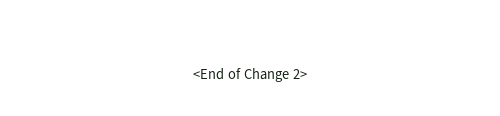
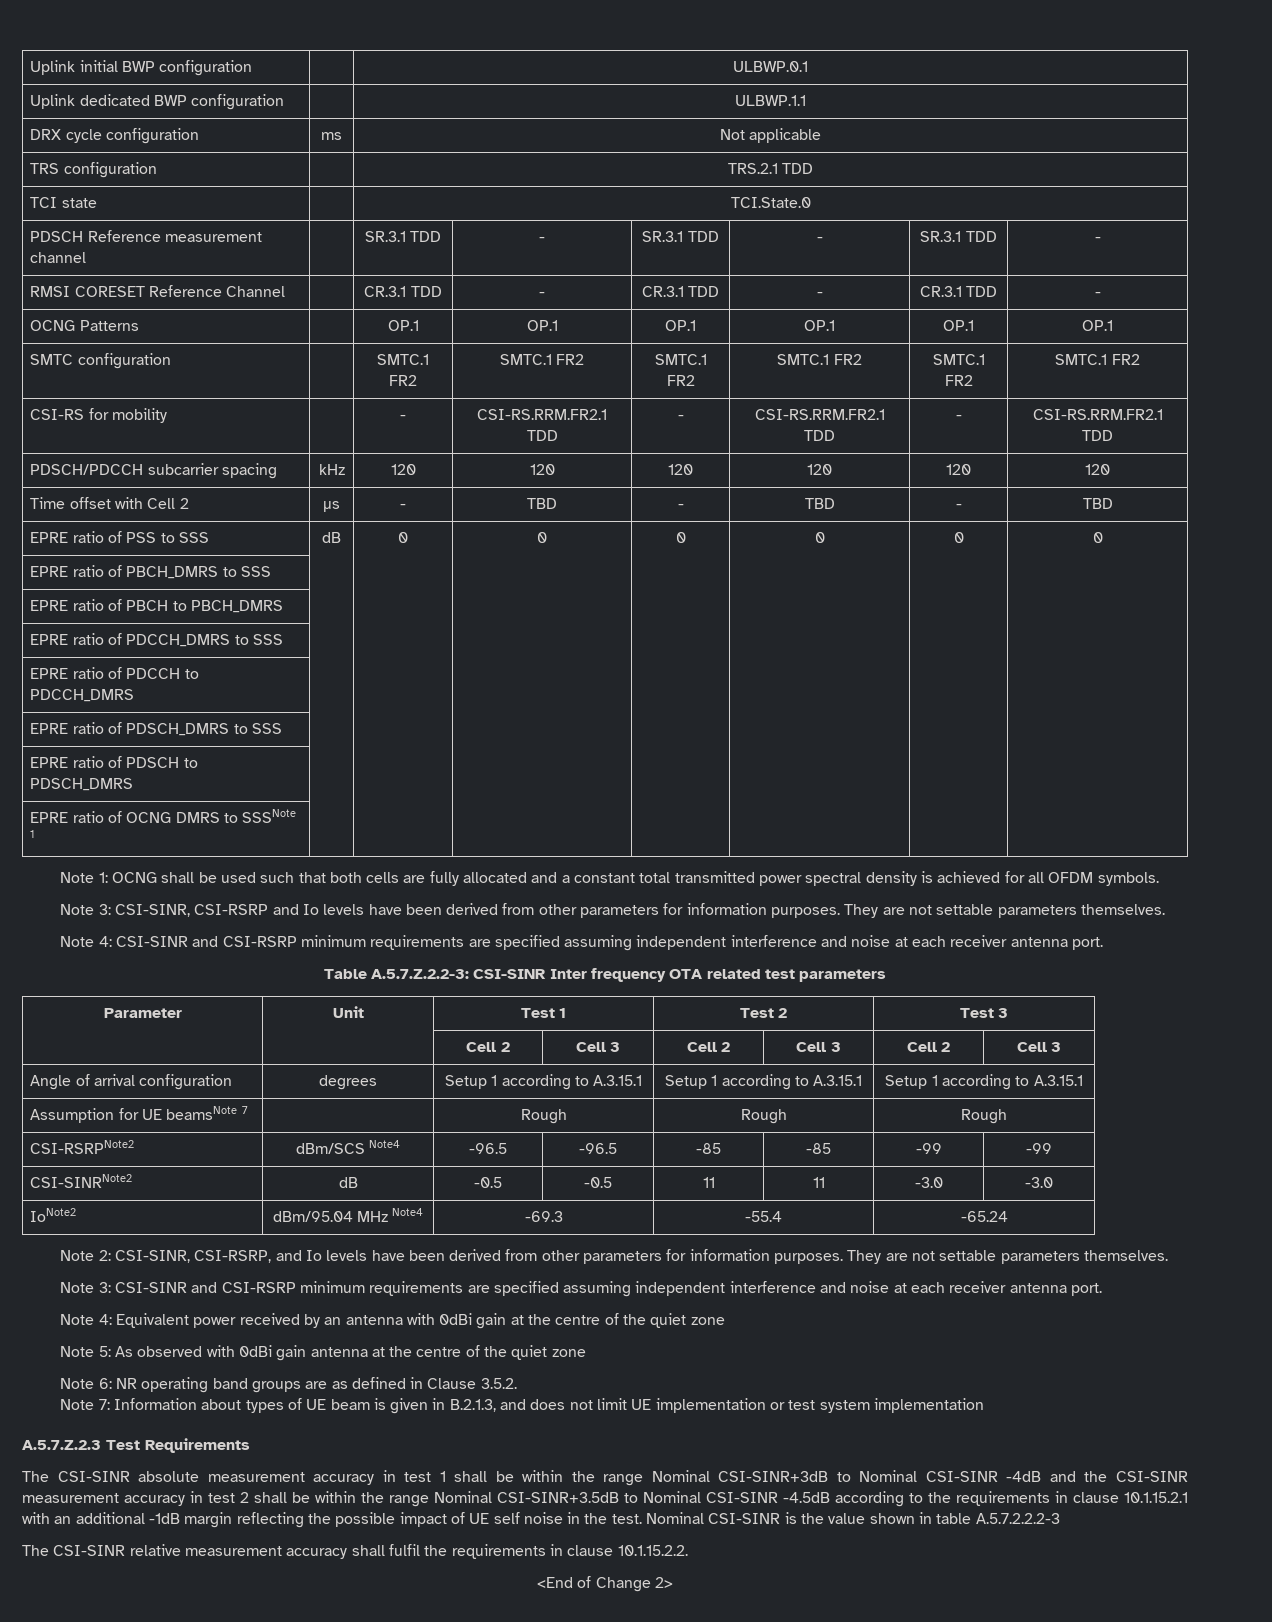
+ Uplink initial BWP configuration | | ULBWP.0.1
+ Uplink dedicated BWP configuration | | ULBWP.1.1
+ DRX cycle configuration | ms | Not applicable
+ TRS configuration | | TRS.2.1 TDD
+ TCI state | | TCI.State.0
+ PDSCH Reference measurement channel | | SR.3.1 TDD | - | SR.3.1 TDD | - | SR.3.1 TDD | -
+ RMSI CORESET Reference Channel | | CR.3.1 TDD | - | CR.3.1 TDD | - | CR.3.1 TDD | -
+ OCNG Patterns | | OP.1 | OP.1 | OP.1 | OP.1 | OP.1 | OP.1
+ SMTC configuration | | SMTC.1 FR2 | SMTC.1 FR2 | SMTC.1 FR2 | SMTC.1 FR2 | SMTC.1 FR2 | SMTC.1 FR2
+ CSI-RS for mobility | | - | CSI-RS.RRM.FR2.1 TDD | - | CSI-RS.RRM.FR2.1 TDD | - | CSI-RS.RRM.FR2.1 TDD
+ PDSCH/PDCCH subcarrier spacing | kHz | 120 | 120 | 120 | 120 | 120 | 120
+ Time offset with Cell 2 | μs | - | TBD | - | TBD | - | TBD
+ EPRE ratio of PSS to SSS | dB | 0 | 0 | 0 | 0 | 0 | 0
+ EPRE ratio of PBCH_DMRS to SSS | | | | | | |
+ EPRE ratio of PBCH to PBCH_DMRS | | | | | | |
+ EPRE ratio of PDCCH_DMRS to SSS | | | | | | |
+ EPRE ratio of PDCCH to PDCCH_DMRS | | | | | | |
+ EPRE ratio of PDSCH_DMRS to SSS | | | | | | |
+ EPRE ratio of PDSCH to PDSCH_DMRS | | | | | | |
+ EPRE ratio of OCNG DMRS to SSSNote 1 | | | | | | |
+ Note 1: OCNG shall be used such that both cells are fully allocated and a constant total transmitted power spectral density is achieved for all OFDM symbols.
+ Note 3: CSI-SINR, CSI-RSRP and Io levels have been derived from other parameters for information purposes. They are not settable parameters themselves.
+ Note 4: CSI-SINR and CSI-RSRP minimum requirements are specified assuming independent interference and noise at each receiver antenna port.
+ Table A.5.7.Z.2.2-3: CSI-SINR Inter frequency OTA related test parameters
+ Parameter | Unit | Test 1 | Test 2 | Test 3
+ | | Cell 2 | Cell 3 | Cell 2 | Cell 3 | Cell 2 | Cell 3
+ Angle of arrival configuration | degrees | Setup 1 according to A.3.15.1 | Setup 1 according to A.3.15.1 | Setup 1 according to A.3.15.1
+ Assumption for UE beamsNote 7 | | Rough | Rough | Rough
+ CSI-RSRPNote2 | dBm/SCS Note4 | -96.5 | -96.5 | -85 | -85 | -99 | -99
+ CSI-SINRNote2 | dB | -0.5 | -0.5 | 11 | 11 | -3.0 | -3.0
+ IoNote2 | dBm/95.04 MHz Note4 | -69.3 | -55.4 | -65.24
+ Note 2: CSI-SINR, CSI-RSRP, and Io levels have been derived from other parameters for information purposes. They are not settable parameters themselves.
+ Note 3: CSI-SINR and CSI-RSRP minimum requirements are specified assuming independent interference and noise at each receiver antenna port.
+ Note 4: Equivalent power received by an antenna with 0dBi gain at the centre of the quiet zone
+ Note 5: As observed with 0dBi gain antenna at the centre of the quiet zone
+ Note 6: NR operating band groups are as defined in Clause 3.5.2.
+ Note 7: Information about types of UE beam is given in B.2.1.3, and does not limit UE implementation or test system implementation
+ A.5.7.Z.2.3 Test Requirements
+ The CSI-SINR absolute measurement accuracy in test 1 shall be within the range Nominal CSI-SINR+3dB to Nominal CSI-SINR -4dB and the CSI-SINR measurement accuracy in test 2 shall be within the range Nominal CSI-SINR+3.5dB to Nominal CSI-SINR -4.5dB according to the requirements in clause 10.1.15.2.1 with an additional -1dB margin reflecting the possible impact of UE self noise in the test. Nominal CSI-SINR is the value shown in table A.5.7.2.2.2-3
+ The CSI-SINR relative measurement accuracy shall fulfil the requirements in clause 10.1.15.2.2.

